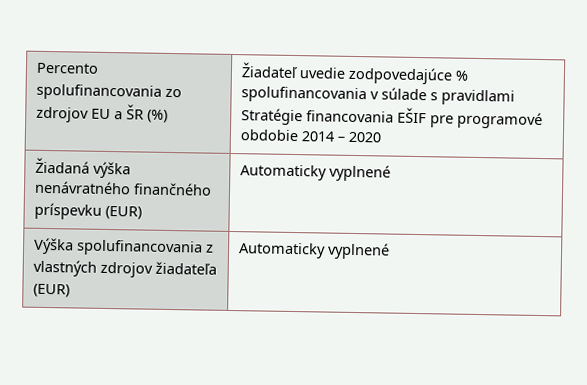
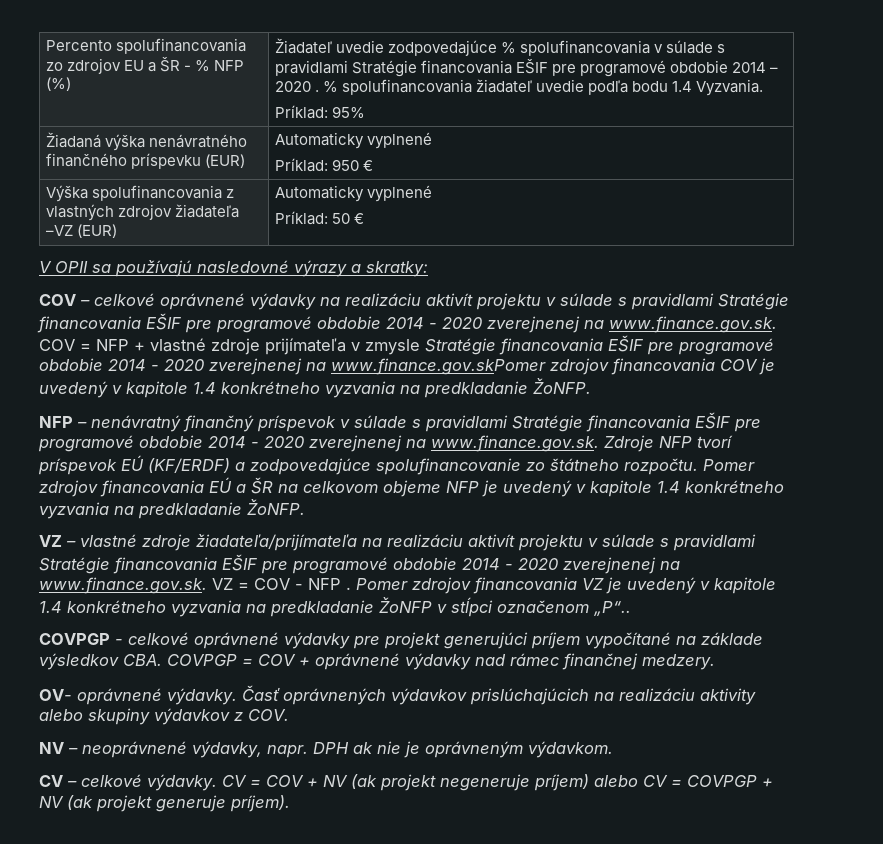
- Percento spolufinancovania zo zdrojov EU a ŠR (%) | Žiadateľ uvedie zodpovedajúce % spolufinancovania v súlade s pravidlami Stratégie financovania EŠIF pre programové obdobie 2014 – 2020
+ Percento spolufinancovania zo zdrojov EU a ŠR - % NFP (%) | Žiadateľ uvedie zodpovedajúce % spolufinancovania v súlade s pravidlami Stratégie financovania EŠIF pre programové obdobie 2014 – 2020 . % spolufinancovania žiadateľ uvedie podľa bodu 1.4 Vyzvania.
+ Príklad: 95%
  Žiadaná výška nenávratného finančného príspevku (EUR) | Automaticky vyplnené
+ Príklad: 950 €
- Výška spolufinancovania z vlastných zdrojov žiadateľa (EUR) | Automaticky vyplnené
+ Výška spolufinancovania z vlastných zdrojov žiadateľa –VZ (EUR) | Automaticky vyplnené
+ Príklad: 50 €
+ V OPII sa používajú nasledovné výrazy a skratky:
+ COV – celkové oprávnené výdavky na realizáciu aktivít projektu v súlade s pravidlami Stratégie financovania EŠIF pre programové obdobie 2014 - 2020 zverejnenej na www.finance.gov.sk. COV = NFP + vlastné zdroje prijímateľa v zmysle Stratégie financovania EŠIF pre programové obdobie 2014 - 2020 zverejnenej na www.finance.gov.skPomer zdrojov financovania COV je uvedený v kapitole 1.4 konkrétneho vyzvania na predkladanie ŽoNFP.
+ NFP – nenávratný finančný príspevok v súlade s pravidlami Stratégie financovania EŠIF pre programové obdobie 2014 - 2020 zverejnenej na www.finance.gov.sk. Zdroje NFP tvorí príspevok EÚ (KF/ERDF) a zodpovedajúce spolufinancovanie zo štátneho rozpočtu. Pomer zdrojov financovania EÚ a ŠR na celkovom objeme NFP je uvedený v kapitole 1.4 konkrétneho vyzvania na predkladanie ŽoNFP.
+ VZ – vlastné zdroje žiadateľa/prijímateľa na realizáciu aktivít projektu v súlade s pravidlami Stratégie financovania EŠIF pre programové obdobie 2014 - 2020 zverejnenej na www.finance.gov.sk. VZ = COV - NFP . Pomer zdrojov financovania VZ je uvedený v kapitole 1.4 konkrétneho vyzvania na predkladanie ŽoNFP v stĺpci označenom „P“..
+ COVPGP - celkové oprávnené výdavky pre projekt generujúci príjem vypočítané na základe výsledkov CBA. COVPGP = COV + oprávnené výdavky nad rámec finančnej medzery.
+ OV- oprávnené výdavky. Časť oprávnených výdavkov prislúchajúcich na realizáciu aktivity alebo skupiny výdavkov z COV.
+ NV – neoprávnené výdavky, napr. DPH ak nie je oprávneným výdavkom.
+ CV – celkové výdavky. CV = COV + NV (ak projekt negeneruje príjem) alebo CV = COVPGP + NV (ak projekt generuje príjem).

